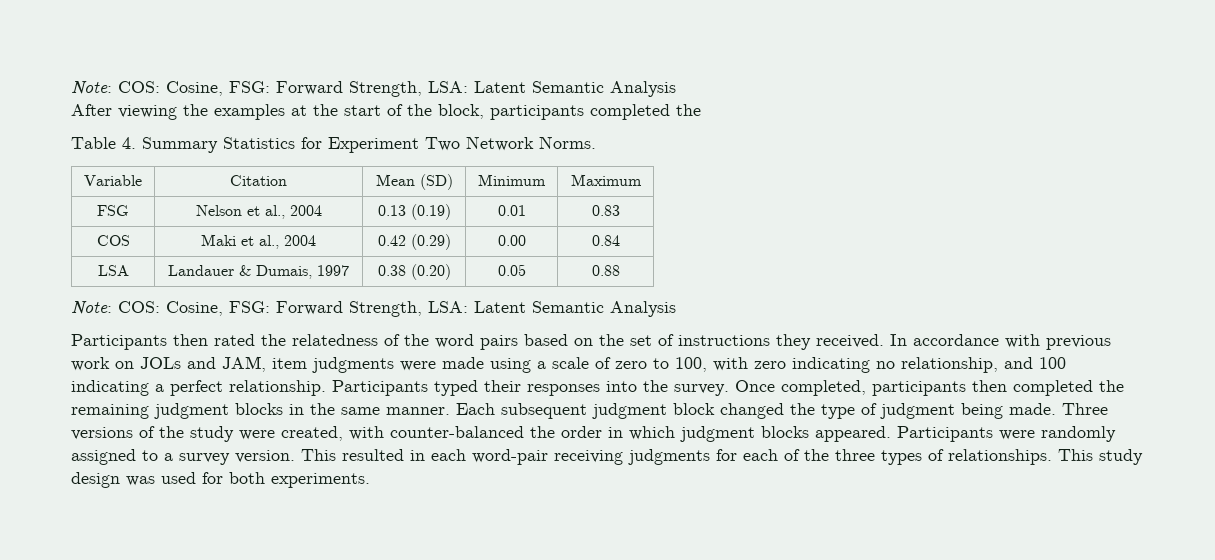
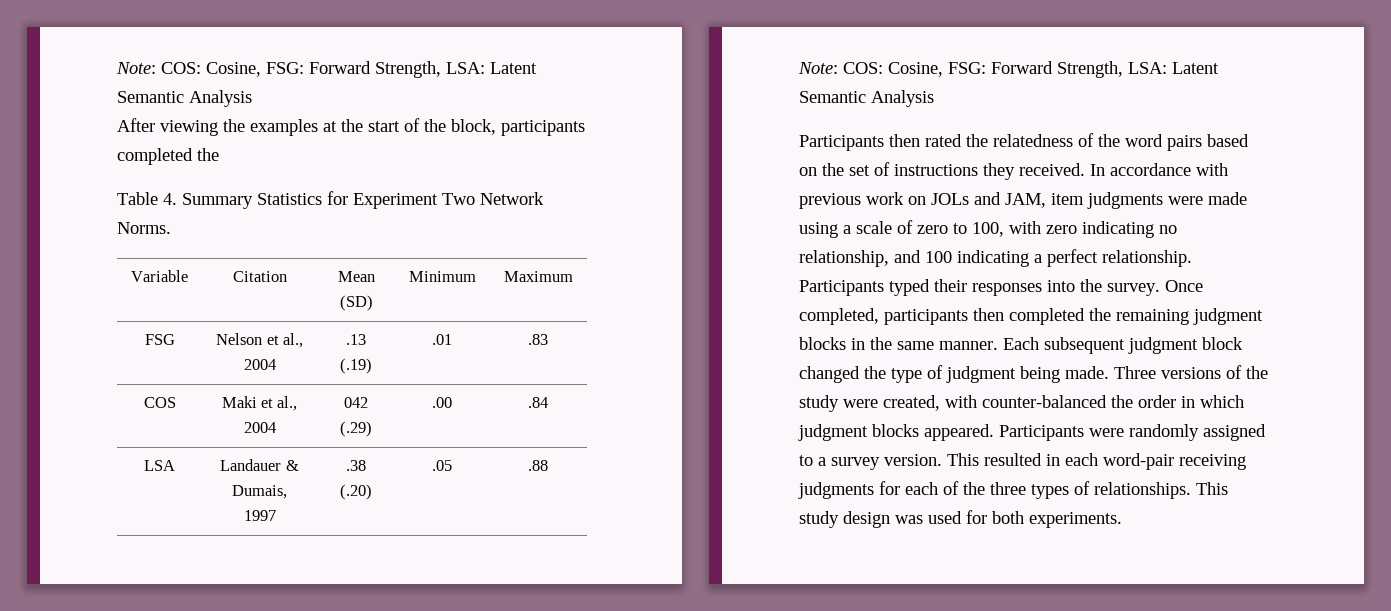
- FSG | Nelson et al., 2004 | 0.13 (0.19) | 0.01 | 0.83
+ FSG | Nelson et al., 2004 | .13 (.19) | .01 | .83
- COS | Maki et al., 2004 | 0.42 (0.29) | 0.00 | 0.84
+ COS | Maki et al., 2004 | 042 (.29) | .00 | .84
- LSA | Landauer & Dumais, 1997 | 0.38 (0.20) | 0.05 | 0.88
+ LSA | Landauer & Dumais, 1997 | .38 (.20) | .05 | .88

